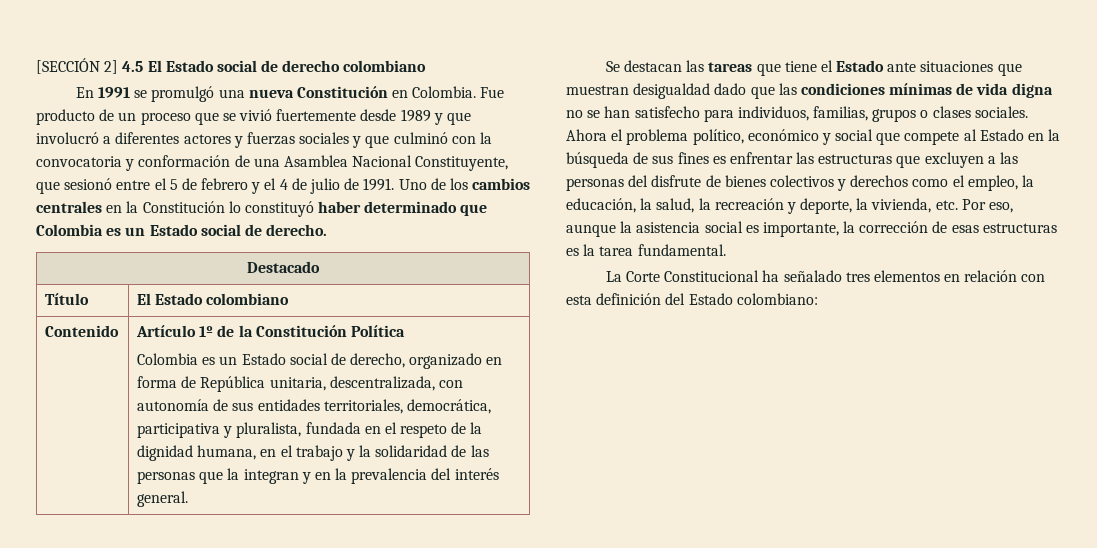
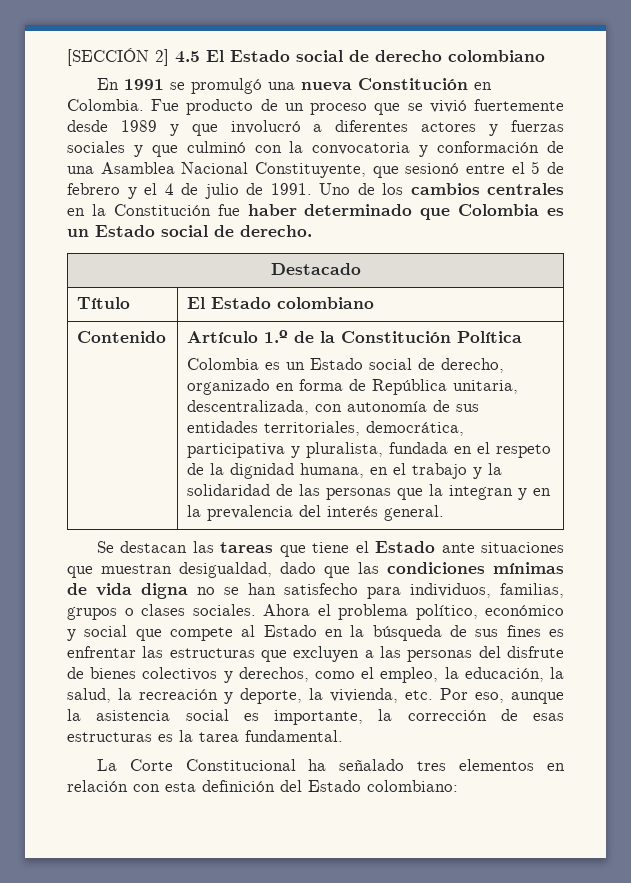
- Uno de los cambios centrales en la Constitución lo constituyó haber determinado que Colombia es un Estado social de derecho.
+ Uno de los cambios centrales en la Constitución fue haber determinado que Colombia es un Estado social de derecho.
- Artículo 1º de la Constitución Política
+ Artículo 1.º de la Constitución Política
- Se destacan las tareas que tiene el Estado ante situaciones que muestran desigualdad dado que las condiciones mínimas de vida digna no se han satisfecho para individuos, familias, grupos o clases sociales.
+ Se destacan las tareas que tiene el Estado ante situaciones que muestran desigualdad, dado que las condiciones mínimas de vida digna no se han satisfecho para individuos, familias, grupos o clases sociales.
- Ahora el problema político, económico y social que compete al Estado en la búsqueda de sus fines es enfrentar las estructuras que excluyen a las personas del disfrute de bienes colectivos y derechos como el empleo, la educación, la salud, la recreación y deporte, la vivienda, etc. Por eso, aunque la asistencia social es importante, la corrección de esas estructuras es la tarea fundamental.
+ Ahora el problema político, económico y social que compete al Estado en la búsqueda de sus fines es enfrentar las estructuras que excluyen a las personas del disfrute de bienes colectivos y derechos, como el empleo, la educación, la salud, la recreación y deporte, la vivienda, etc. Por eso, aunque la asistencia social es importante, la corrección de esas estructuras es la tarea fundamental.

